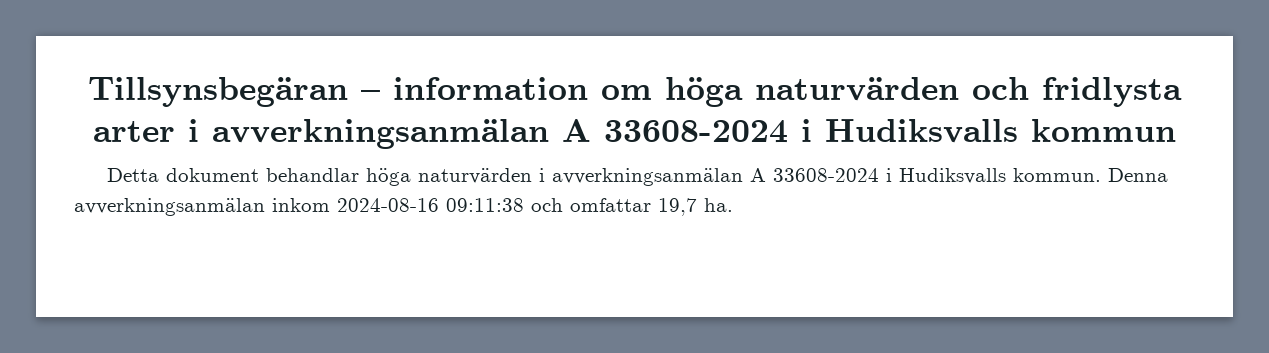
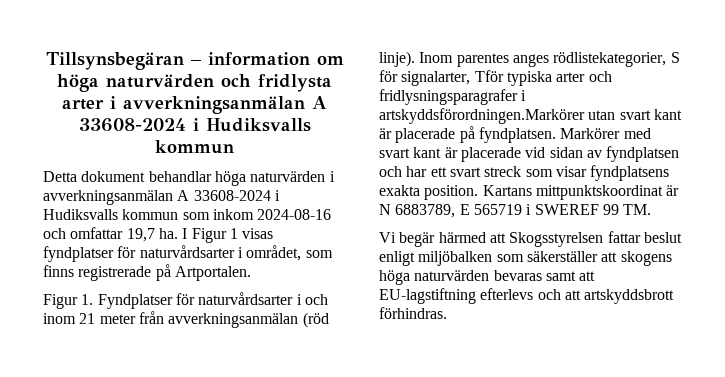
- Detta dokument behandlar höga naturvärden i avverkningsanmälan A 33608-2024 i Hudiksvalls kommun. Denna avverkningsanmälan inkom 2024-08-16 09:11:38 och omfattar 19,7 ha.
+ Detta dokument behandlar höga naturvärden i avverkningsanmälan A 33608-2024 i Hudiksvalls kommun som inkom 2024-08-16 och omfattar 19,7 ha.
+ I Figur 1 visas fyndplatser för naturvårdsarter i området, som finns registrerade på Artportalen.
+ Figur 1. Fyndplatser för naturvårdsarter i och inom 21 meter från avverkningsanmälan (röd linje). Inom parentes anges rödlistekategorier, S för signalarter, Tför typiska arter och fridlysningsparagrafer i artskyddsförordningen.Markörer utan svart kant är placerade på fyndplatsen. Markörer med svart kant är placerade vid sidan av fyndplatsen och har ett svart streck som visar fyndplatsens exakta position. Kartans mittpunktskoordinat är N 6883789, E 565719 i SWEREF 99 TM.
+ Vi begär härmed att Skogsstyrelsen fattar beslut enligt miljöbalken som säkerställer att skogens höga naturvärden bevaras samt att EU-lagstiftning efterlevs och att artskyddsbrott förhindras.

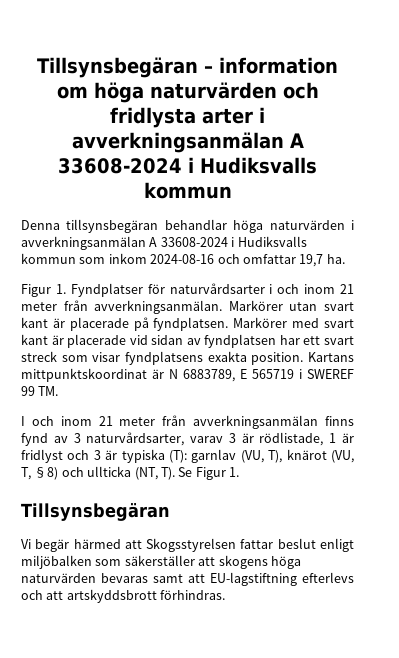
- Detta dokument behandlar höga naturvärden i avverkningsanmälan A 33608-2024 i Hudiksvalls kommun som inkom 2024-08-16 och omfattar 19,7 ha. I Figur 1 visas fyndplatser för naturvårdsarter i området, som finns registrerade på Artportalen.
+ Denna tillsynsbegäran behandlar höga naturvärden i avverkningsanmälan A 33608-2024 i Hudiksvalls kommun som inkom 2024-08-16 och omfattar 19,7 ha.
- Figur 1. Fyndplatser för naturvårdsarter i och inom 21 meter från avverkningsanmälan (röd linje). Inom parentes anges rödlistekategorier, S för signalarter, Tför typiska arter och fridlysningsparagrafer i artskyddsförordningen.Markörer utan svart kant är placerade på fyndplatsen.
+ Figur 1. Fyndplatser för naturvårdsarter i och inom 21 meter från avverkningsanmälan. Markörer utan svart kant är placerade på fyndplatsen.
- Markörer med svart kant är placerade vid sidan av fyndplatsen och har ett svart streck som visar fyndplatsens exakta position.
+ Markörer med svart kant är placerade vid sidan av fyndplatsen har ett svart streck som visar fyndplatsens exakta position.
+ I och inom 21 meter från avverkningsanmälan finns fynd av 3 naturvårdsarter, varav 3 är rödlistade, 1 är fridlyst och 3 är typiska (T): garnlav (VU, T), knärot (VU, T, §8) och ullticka (NT, T). Se Figur 1.
+ Tillsynsbegäran

